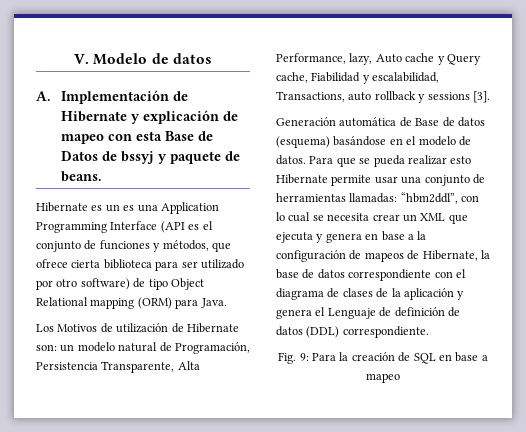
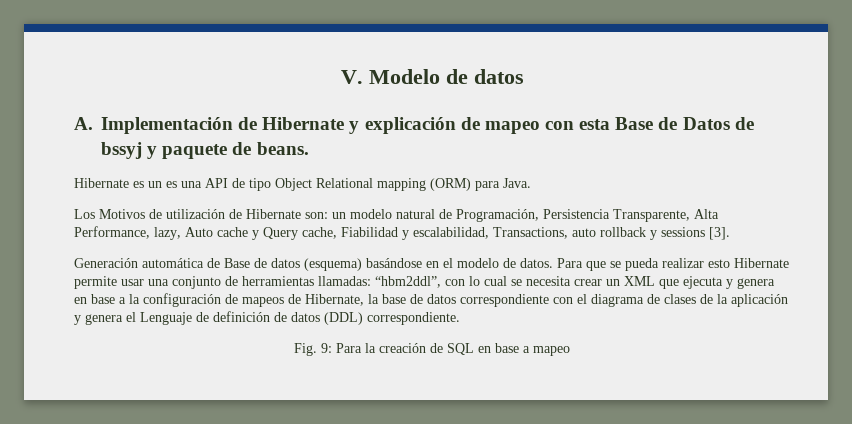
- Hibernate es un es una Application Programming Interface (API es el conjunto de funciones y métodos, que ofrece cierta biblioteca para ser utilizado por otro software) de tipo Object Relational mapping (ORM) para Java.
+ Hibernate es un es una API de tipo Object Relational mapping (ORM) para Java.

